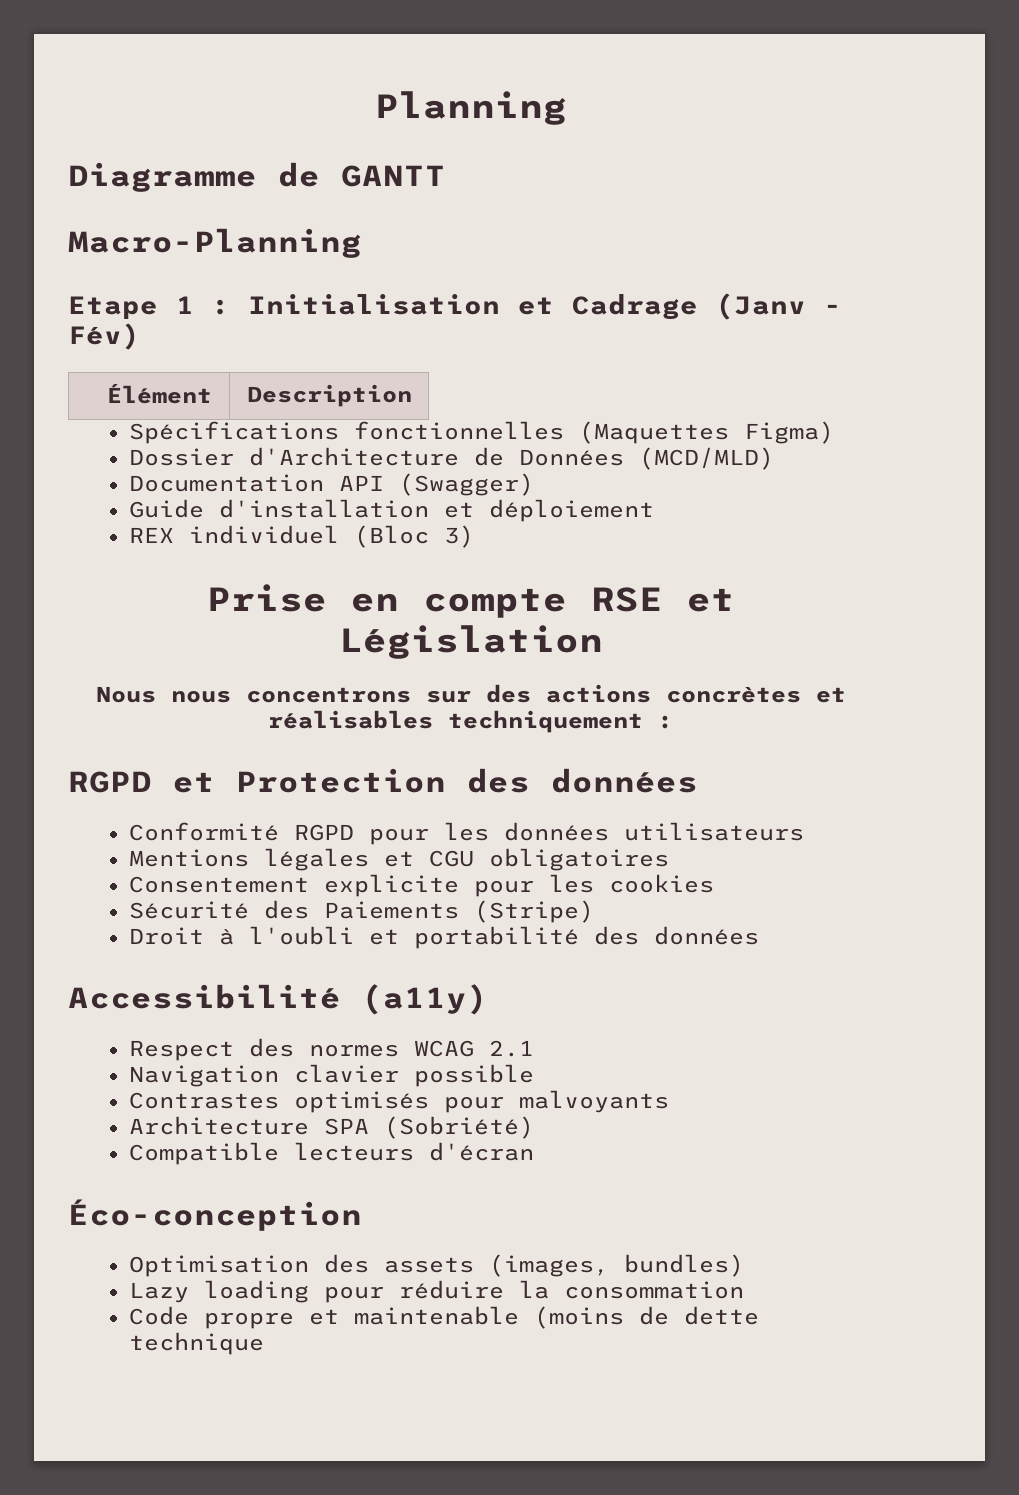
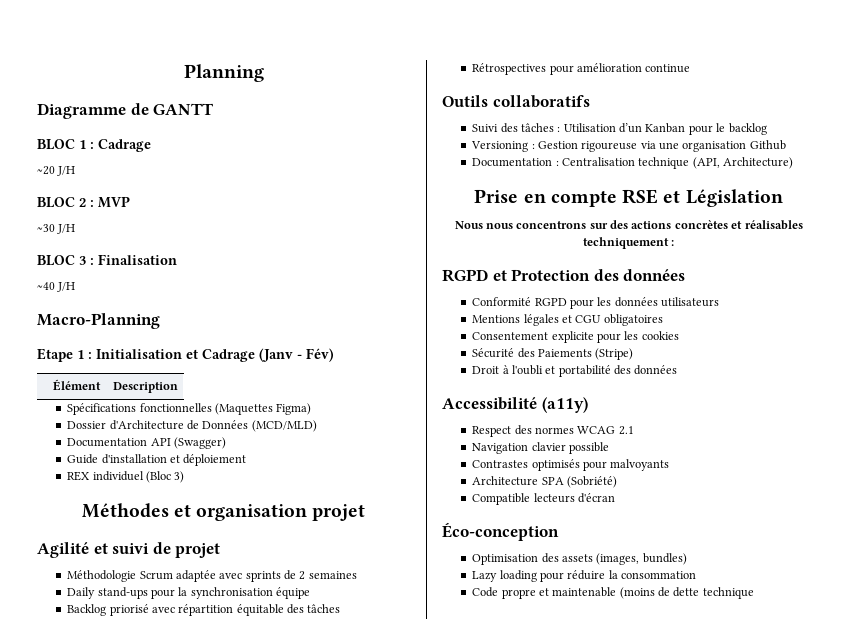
+ BLOC 1 : Cadrage
+ ~20 J/H
+ BLOC 2 : MVP
+ ~30 J/H
+ BLOC 3 : Finalisation
+ ~40 J/H
+ Méthodes et organisation projet
+ Agilité et suivi de projet
+ Méthodologie Scrum adaptée avec sprints de 2 semaines
+ Daily stand-ups pour la synchronisation équipe
+ Backlog priorisé avec répartition équitable des tâches
+ Rétrospectives pour amélioration continue
+ Outils collaboratifs
+ Suivi des tâches : Utilisation d’un Kanban pour le backlog
+ Versioning : Gestion rigoureuse via une organisation Github
+ Documentation : Centralisation technique (API, Architecture)

